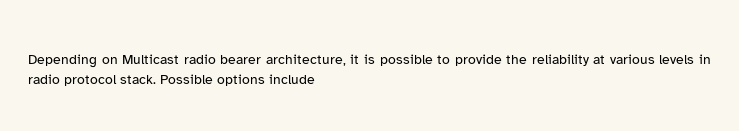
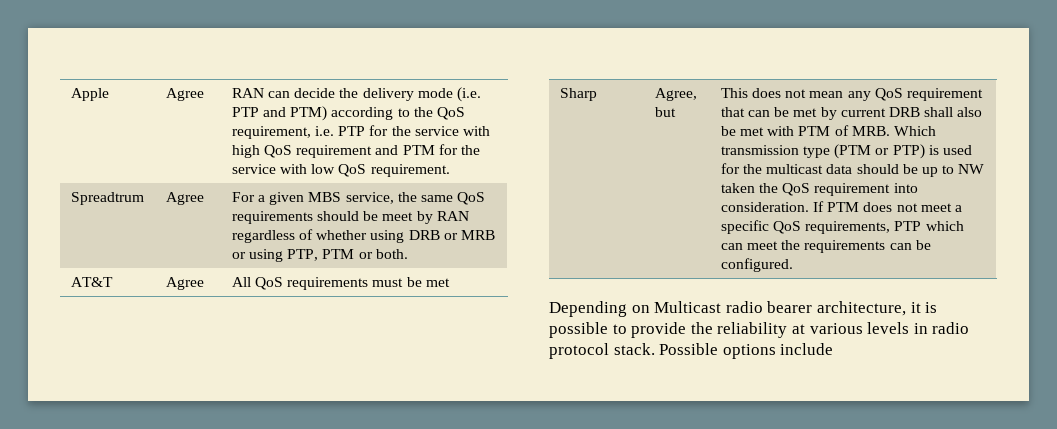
+ Apple | Agree | RAN can decide the delivery mode (i.e. PTP and PTM) according to the QoS requirement, i.e. PTP for the service with high QoS requirement and PTM for the service with low QoS requirement.
+ Spreadtrum | Agree | For a given MBS service, the same QoS requirements should be meet by RAN regardless of whether using DRB or MRB or using PTP, PTM or both.
+ AT&T | Agree | All QoS requirements must be met
+ Sharp | Agree, but | This does not mean any QoS requirement that can be met by current DRB shall also be met with PTM of MRB. Which transmission type (PTM or PTP) is used for the multicast data should be up to NW taken the QoS requirement into consideration. If PTM does not meet a specific QoS requirements, PTP which can meet the requirements can be configured.

